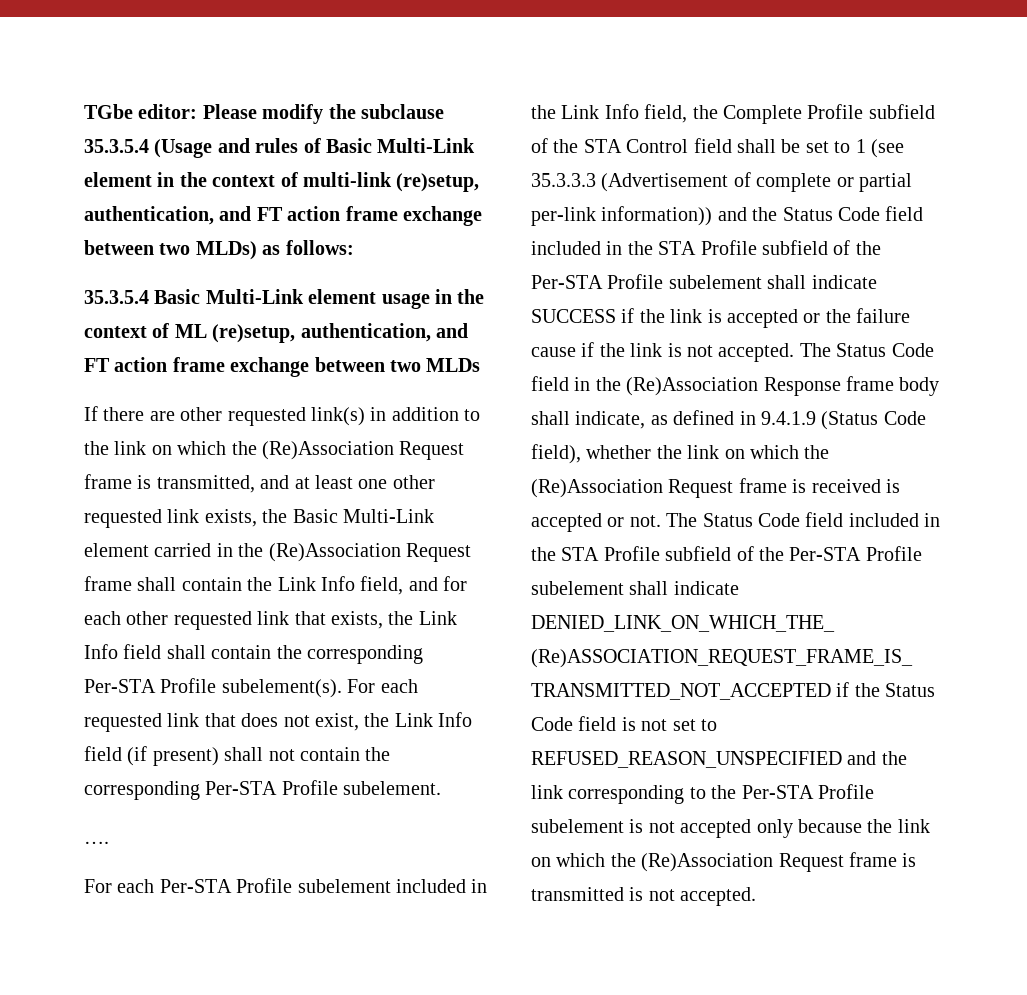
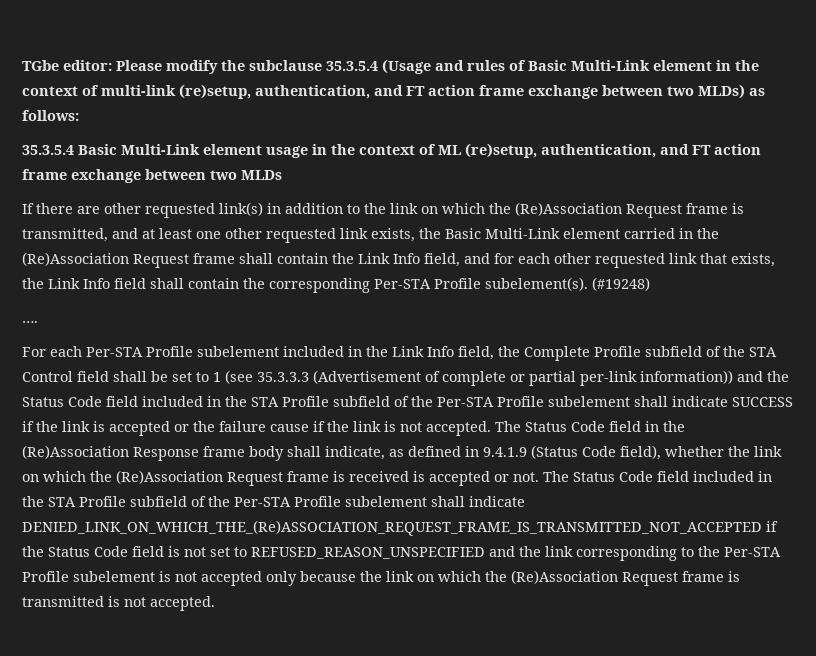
- For each requested link that does not exist, the Link Info field (if present) shall not contain the corresponding Per-STA Profile subelement.
+ (#19248)

